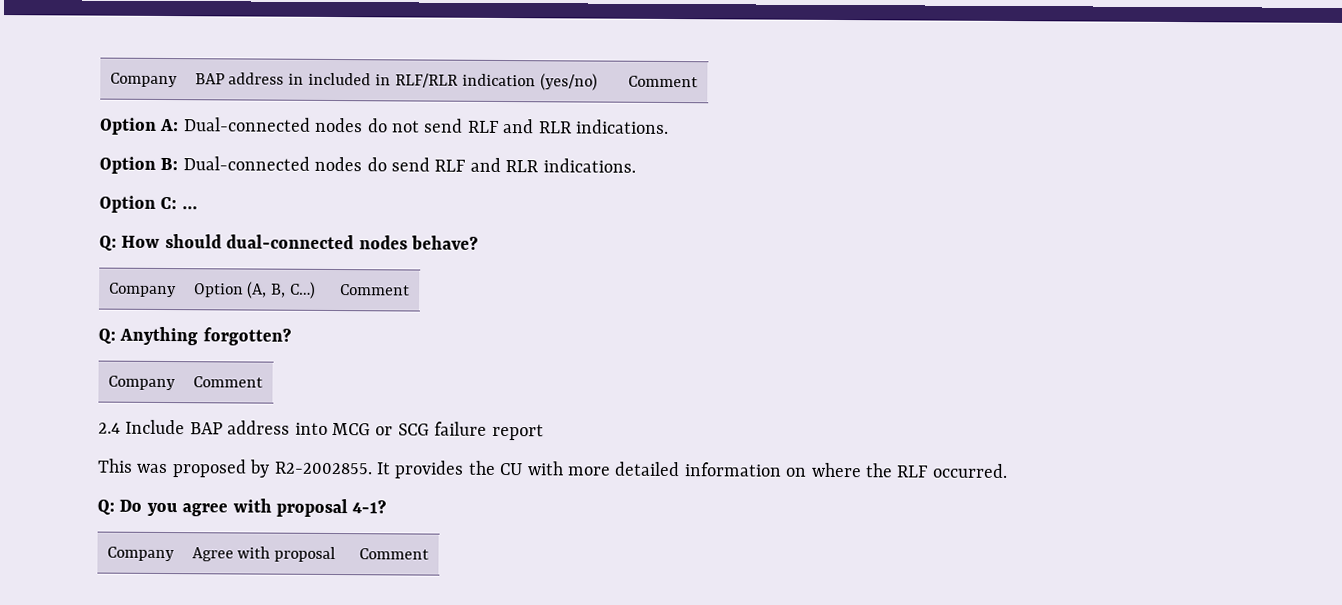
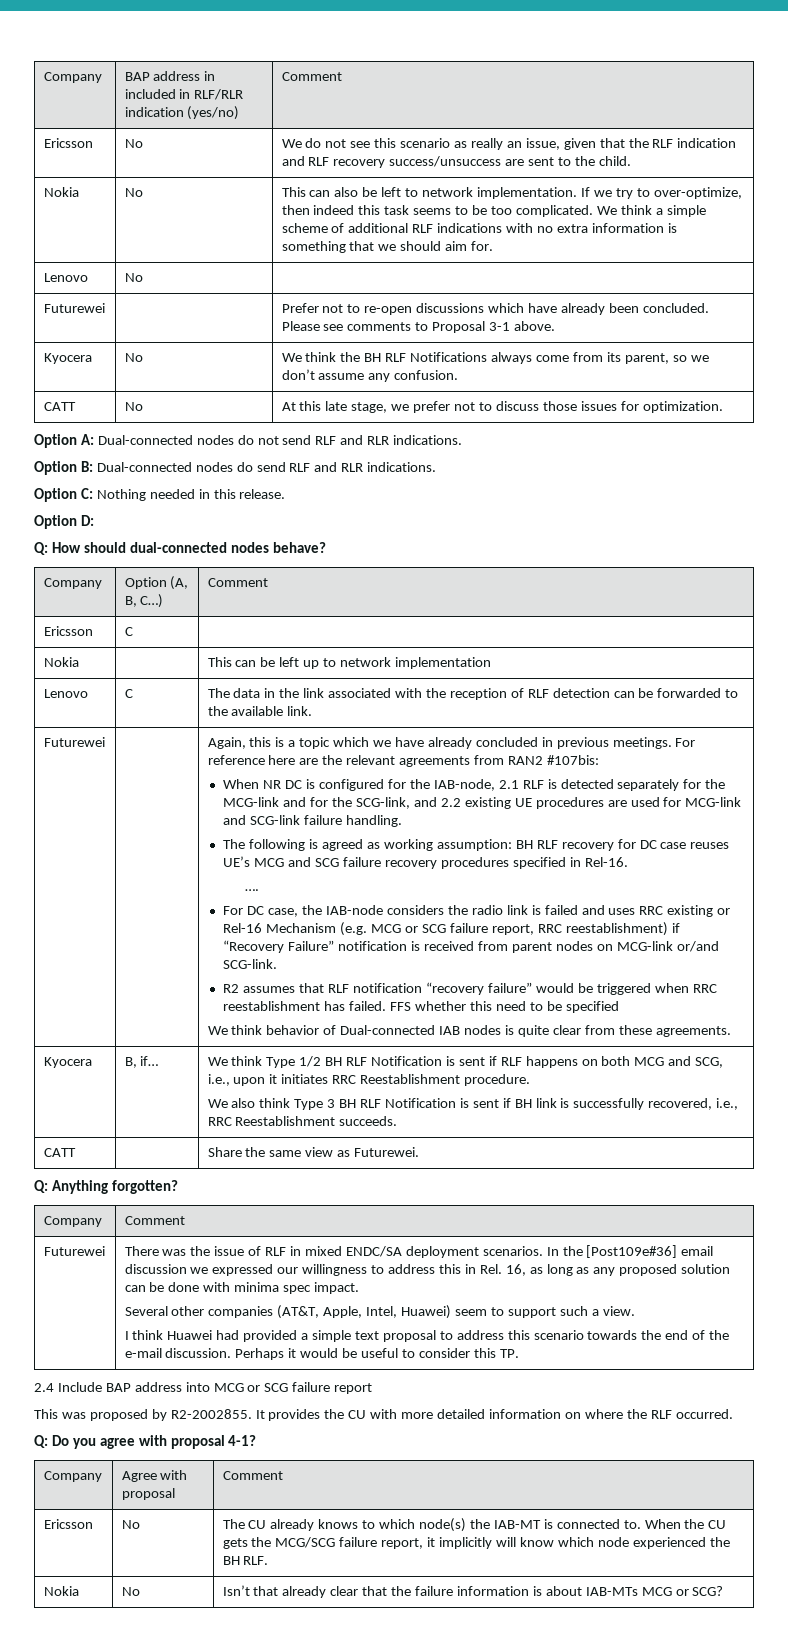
+ Ericsson | No | We do not see this scenario as really an issue, given that the RLF indication and RLF recovery success/unsuccess are sent to the child.
+ Nokia | No | This can also be left to network implementation. If we try to over-optimize, then indeed this task seems to be too complicated. We think a simple scheme of additional RLF indications with no extra information is something that we should aim for.
+ Lenovo | No |
+ Futurewei | | Prefer not to re-open discussions which have already been concluded. Please see comments to Proposal 3-1 above.
+ Kyocera | No | We think the BH RLF Notifications always come from its parent, so we don’t assume any confusion.
+ CATT | No | At this late stage, we prefer not to discuss those issues for optimization.
- Option C: ...
+ Option C: Nothing needed in this release.
+ Option D:
+ Ericsson | C |
+ Nokia | | This can be left up to network implementation
+ Lenovo | C | The data in the link associated with the reception of RLF detection can be forwarded to the available link.
+ Futurewei | | Again, this is a topic which we have already concluded in previous meetings. For reference here are the relevant agreements from RAN2 #107bis:
+ When NR DC is configured for the IAB-node, 2.1 RLF is detected separately for the MCG-link and for the SCG-link, and 2.2 existing UE procedures are used for MCG-link and SCG-link failure handling.
+ The following is agreed as working assumption: BH RLF recovery for DC case reuses UE’s MCG and SCG failure recovery procedures specified in Rel-16.
+ ….
+ For DC case, the IAB-node considers the radio link is failed and uses RRC existing or Rel-16 Mechanism (e.g. MCG or SCG failure report, RRC reestablishment) if “Recovery Failure” notification is received from parent nodes on MCG-link or/and SCG-link.
+ R2 assumes that RLF notification “recovery failure” would be triggered when RRC reestablishment has failed. FFS whether this need to be specified
+ We think behavior of Dual-connected IAB nodes is quite clear from these agreements.
+ Kyocera | B, if… | We think Type 1/2 BH RLF Notification is sent if RLF happens on both MCG and SCG, i.e., upon it initiates RRC Reestablishment procedure.
+ We also think Type 3 BH RLF Notification is sent if BH link is successfully recovered, i.e., RRC Reestablishment succeeds.
+ CATT | | Share the same view as Futurewei.
+ Futurewei | There was the issue of RLF in mixed ENDC/SA deployment scenarios. In the [Post109e#36] email discussion we expressed our willingness to address this in Rel. 16, as long as any proposed solution can be done with minima spec impact.
+ Several other companies (AT&T, Apple, Intel, Huawei) seem to support such a view.
+ I think Huawei had provided a simple text proposal to address this scenario towards the end of the e-mail discussion. Perhaps it would be useful to consider this TP.
+ Ericsson | No | The CU already knows to which node(s) the IAB-MT is connected to. When the CU gets the MCG/SCG failure report, it implicitly will know which node experienced the BH RLF.
+ Nokia | No | Isn’t that already clear that the failure information is about IAB-MTs MCG or SCG?

